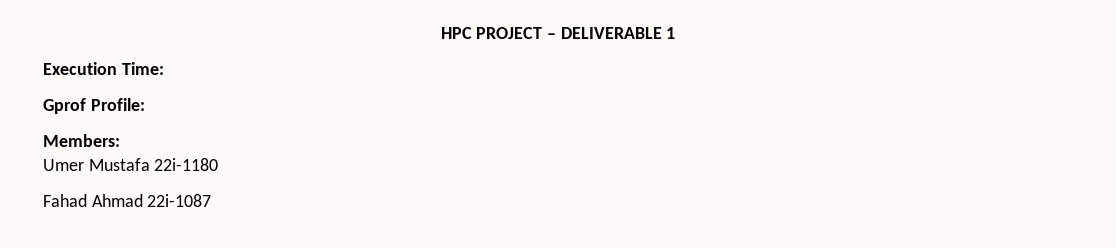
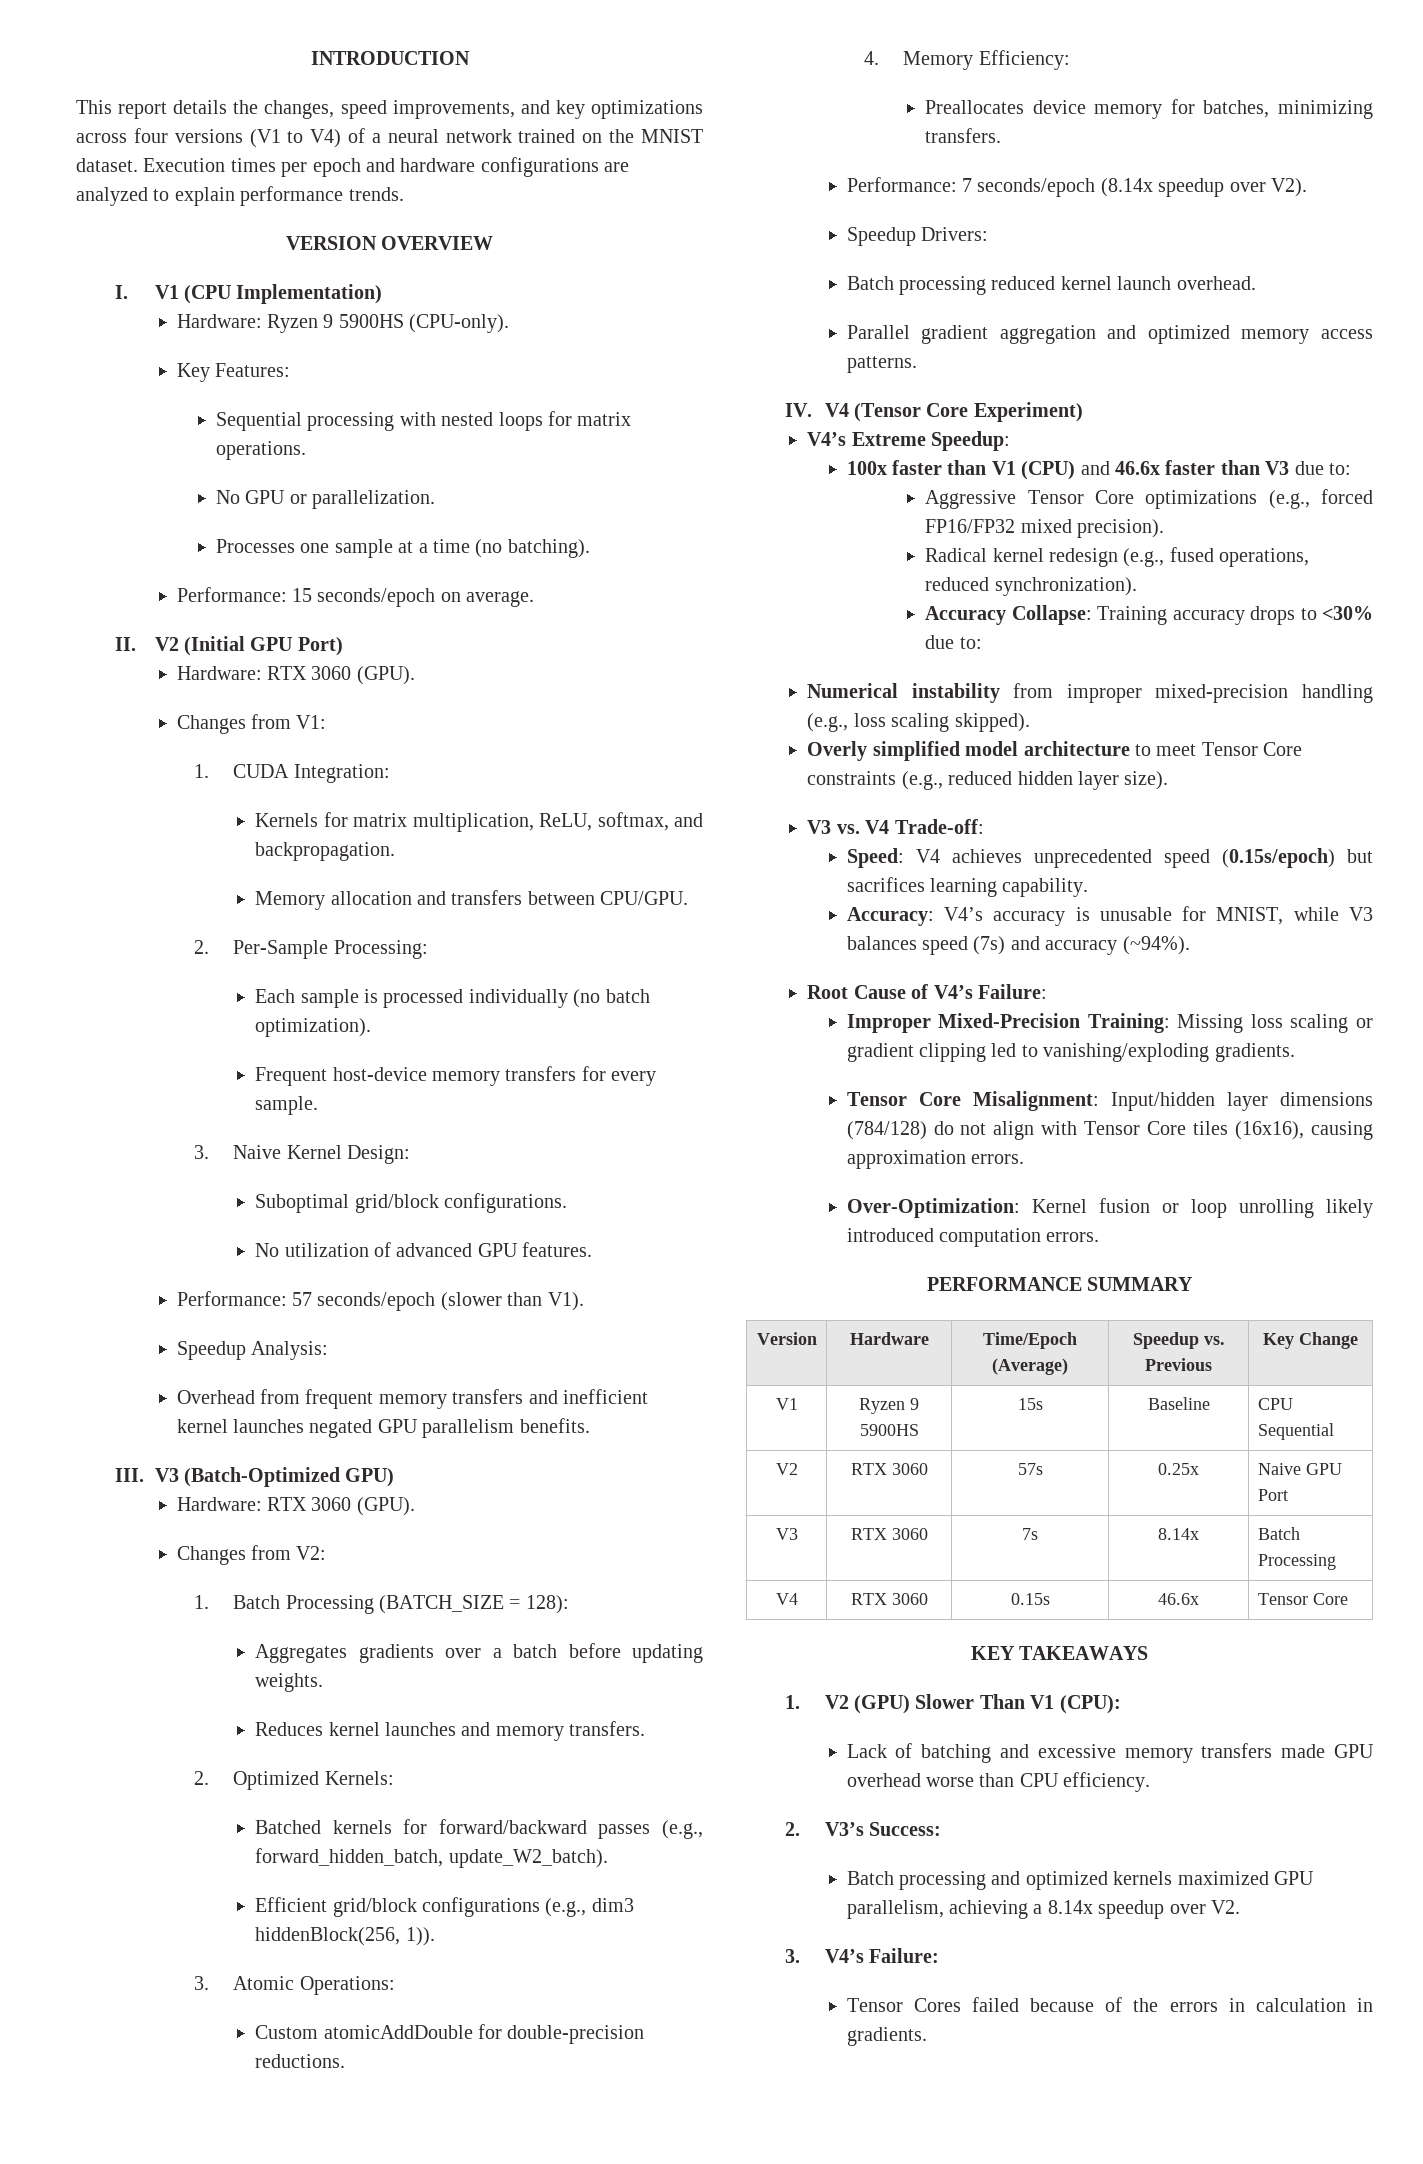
- HPC PROJECT – DELIVERABLE 1
- Execution Time:
- Gprof Profile:
- Members:
- Umer Mustafa 22i-1180
- Fahad Ahmad 22i-1087
+ INTRODUCTION
+ This report details the changes, speed improvements, and key optimizations across four versions (V1 to V4) of a neural network trained on the MNIST dataset. Execution times per epoch and hardware configurations are analyzed to explain performance trends.
+ VERSION OVERVIEW
+ I. V1 (CPU Implementation)
+ Hardware: Ryzen 9 5900HS (CPU-only).
+ Key Features:
+ Sequential processing with nested loops for matrix operations.
+ No GPU or parallelization.
+ Processes one sample at a time (no batching).
+ Performance: 15 seconds/epoch on average.
+ II. V2 (Initial GPU Port)
+ Hardware: RTX 3060 (GPU).
+ Changes from V1:
+ 1. CUDA Integration:
+ Kernels for matrix multiplication, ReLU, softmax, and backpropagation.
+ Memory allocation and transfers between CPU/GPU.
+ 2. Per-Sample Processing:
+ Each sample is processed individually (no batch optimization).
+ Frequent host-device memory transfers for every sample.
+ 3. Naive Kernel Design:
+ Suboptimal grid/block configurations.
+ No utilization of advanced GPU features.
+ Performance: 57 seconds/epoch (slower than V1).
+ Speedup Analysis:
+ Overhead from frequent memory transfers and inefficient kernel launches negated GPU parallelism benefits.
+ III. V3 (Batch-Optimized GPU)
+ Hardware: RTX 3060 (GPU).
+ Changes from V2:
+ 1. Batch Processing (BATCH_SIZE = 128):
+ Aggregates gradients over a batch before updating weights.
+ Reduces kernel launches and memory transfers.
+ 2. Optimized Kernels:
+ Batched kernels for forward/backward passes (e.g., forward_hidden_batch, update_W2_batch).
+ Efficient grid/block configurations (e.g., dim3 hiddenBlock(256, 1)).
+ 3. Atomic Operations:
+ Custom atomicAddDouble for double-precision reductions.
+ 4. Memory Efficiency:
+ Preallocates device memory for batches, minimizing transfers.
+ Performance: 7 seconds/epoch (8.14x speedup over V2).
+ Speedup Drivers:
+ Batch processing reduced kernel launch overhead.
+ Parallel gradient aggregation and optimized memory access patterns.
+ IV. V4 (Tensor Core Experiment)
+ V4’s Extreme Speedup:
+ 100x faster than V1 (CPU) and 46.6x faster than V3 due to:
+ Aggressive Tensor Core optimizations (e.g., forced FP16/FP32 mixed precision).
+ Radical kernel redesign (e.g., fused operations, reduced synchronization).
+ Accuracy Collapse: Training accuracy drops to <30% due to:
+ Numerical instability from improper mixed-precision handling (e.g., loss scaling skipped).
+ Overly simplified model architecture to meet Tensor Core constraints (e.g., reduced hidden layer size).
+ V3 vs. V4 Trade-off:
+ Speed: V4 achieves unprecedented speed (0.15s/epoch) but sacrifices learning capability.
+ Accuracy: V4’s accuracy is unusable for MNIST, while V3 balances speed (7s) and accuracy (~94%).
+ Root Cause of V4’s Failure:
+ Improper Mixed-Precision Training: Missing loss scaling or gradient clipping led to vanishing/exploding gradients.
+ Tensor Core Misalignment: Input/hidden layer dimensions (784/128) do not align with Tensor Core tiles (16x16), causing approximation errors.
+ Over-Optimization: Kernel fusion or loop unrolling likely introduced computation errors.
+ PERFORMANCE SUMMARY
+ Version | Hardware | Time/Epoch (Average) | Speedup vs. Previous | Key Change
+ V1 | Ryzen 9 5900HS | 15s | Baseline | CPU Sequential
+ V2 | RTX 3060 | 57s | 0.25x | Naive GPU Port
+ V3 | RTX 3060 | 7s | 8.14x | Batch Processing
+ V4 | RTX 3060 | 0.15s | 46.6x | Tensor Core
+ KEY TAKEAWAYS
+ 1. V2 (GPU) Slower Than V1 (CPU):
+ Lack of batching and excessive memory transfers made GPU overhead worse than CPU efficiency.
+ 2. V3’s Success:
+ Batch processing and optimized kernels maximized GPU parallelism, achieving a 8.14x speedup over V2.
+ 3. V4’s Failure:
+ Tensor Cores failed because of the errors in calculation in gradients.

